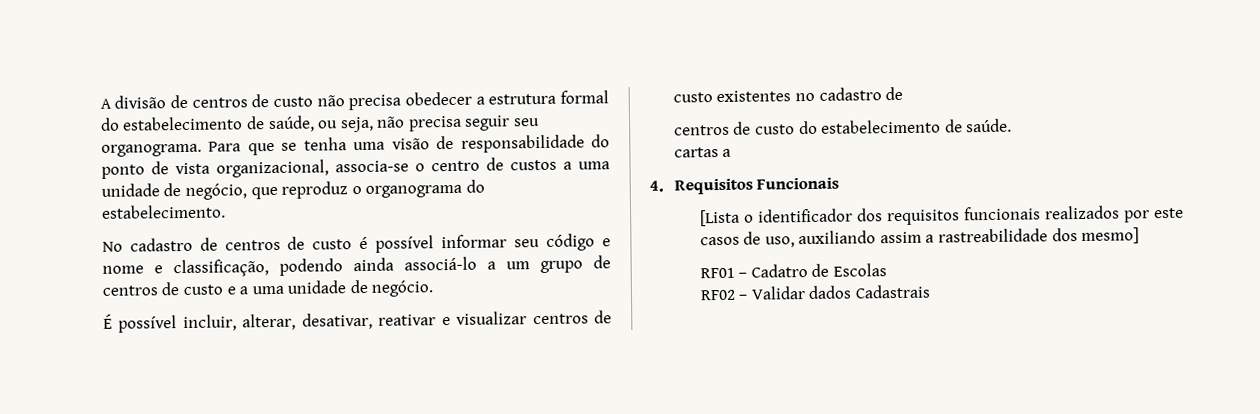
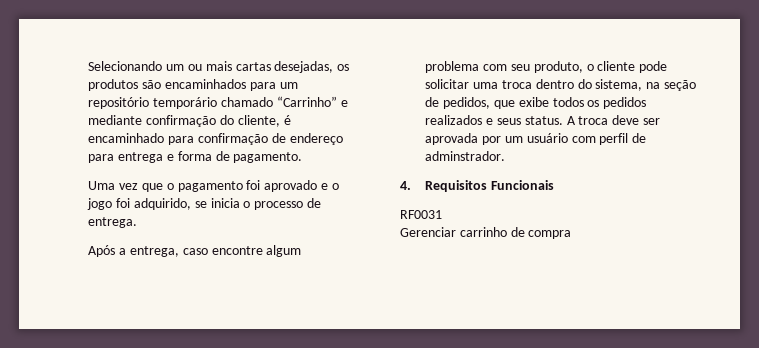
- A divisão de centros de custo não precisa obedecer a estrutura formal do estabelecimento de saúde, ou seja, não precisa seguir seu organograma. Para que se tenha uma visão de responsabilidade do ponto de vista organizacional, associa-se o centro de custos a uma unidade de negócio, que reproduz o organograma do estabelecimento.
- No cadastro de centros de custo é possível informar seu código e nome e classificação, podendo ainda associá-lo a um grupo de centros de custo e a uma unidade de negócio.
- É possível incluir, alterar, desativar, reativar e visualizar centros de custo existentes no cadastro de
- centros de custo do estabelecimento de saúde.
- cartas a
+ Selecionando um ou mais cartas desejadas, os produtos são encaminhados para um repositório temporário chamado “Carrinho” e mediante confirmação do cliente, é encaminhado para confirmação de endereço para entrega e forma de pagamento.
+ Uma vez que o pagamento foi aprovado e o jogo foi adquirido, se inicia o processo de entrega.
+ Após a entrega, caso encontre algum problema com seu produto, o cliente pode solicitar uma troca dentro do sistema, na seção de pedidos, que exibe todos os pedidos realizados e seus status. A troca deve ser aprovada por um usuário com perfil de adminstrador.
  4. Requisitos Funcionais
- [Lista o identificador dos requisitos funcionais realizados por este casos de uso, auxiliando assim a rastreabilidade dos mesmo]
- RF01 – Cadatro de Escolas
- RF02 – Validar dados Cadastrais
+ RF0031
+ Gerenciar carrinho de compra

